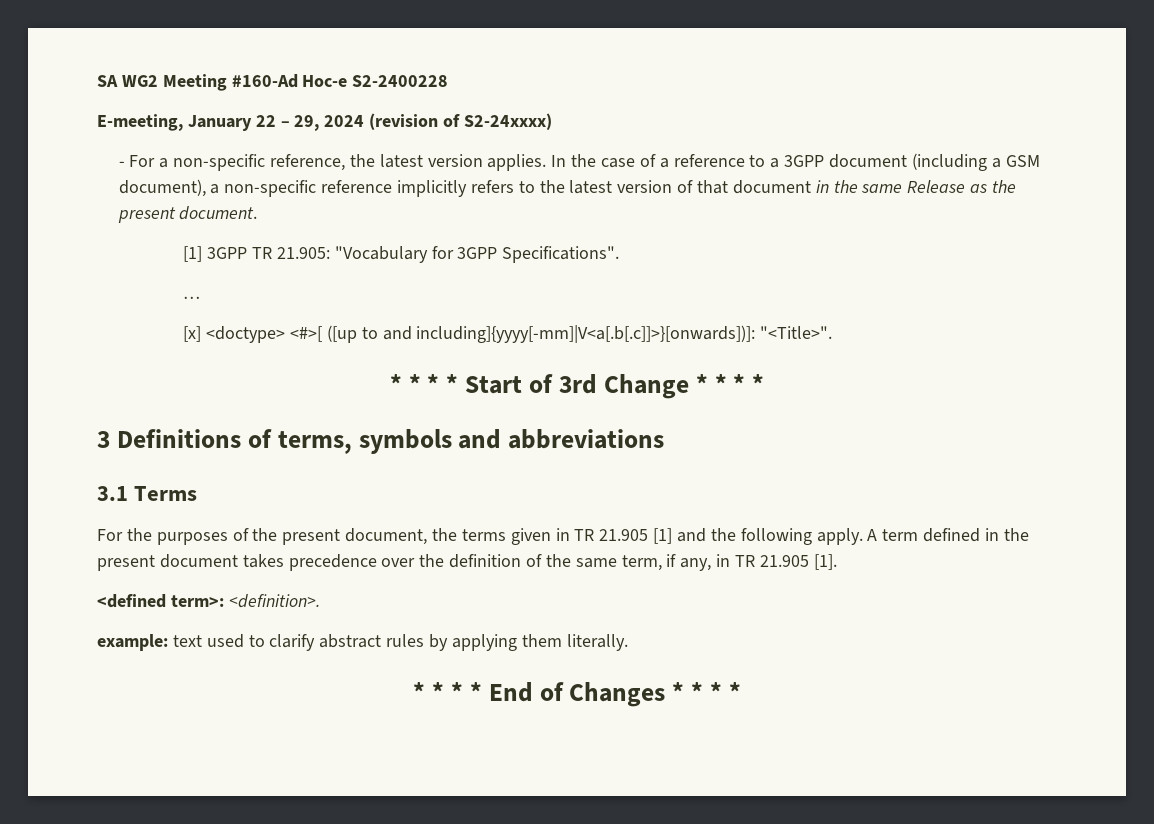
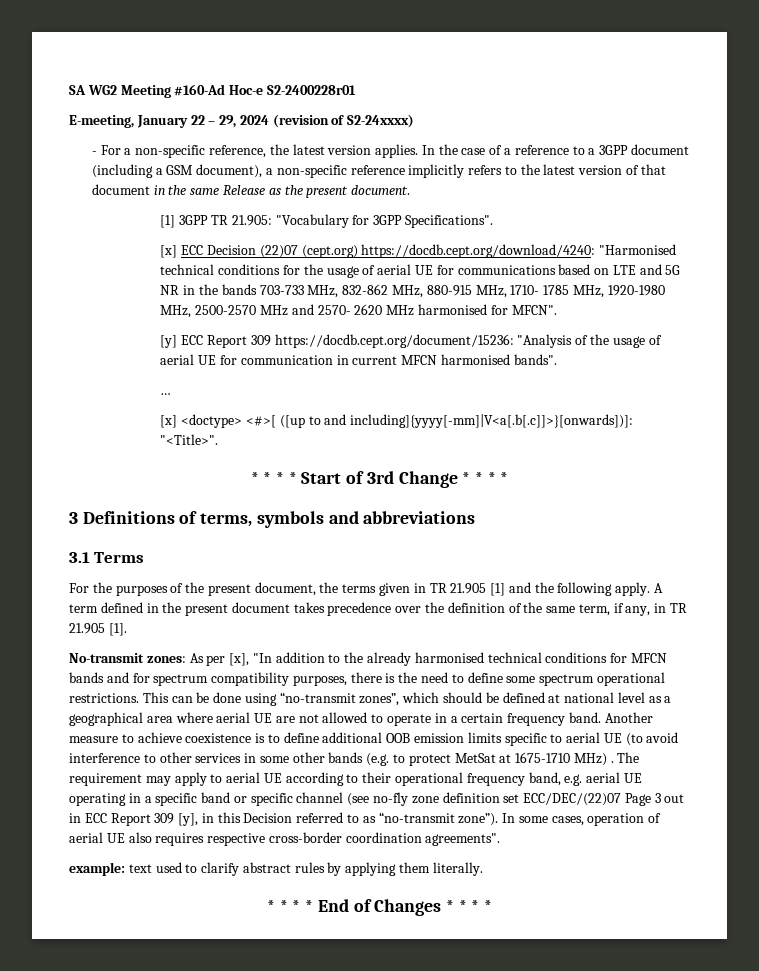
- SA WG2 Meeting #160-Ad Hoc-e S2-2400228
+ SA WG2 Meeting #160-Ad Hoc-e S2-2400228r01
+ [x] ECC Decision (22)07 (cept.org) https://docdb.cept.org/download/4240: "Harmonised technical conditions for the usage of aerial UE for communications based on LTE and 5G NR in the bands 703-733 MHz, 832-862 MHz, 880-915 MHz, 1710- 1785 MHz, 1920-1980 MHz, 2500-2570 MHz and 2570- 2620 MHz harmonised for MFCN".
+ [y] ECC Report 309 https://docdb.cept.org/document/15236: "Analysis of the usage of aerial UE for communication in current MFCN harmonised bands".
- <defined term>: <definition>.
+ No-transmit zones: As per [x], "In addition to the already harmonised technical conditions for MFCN bands and for spectrum compatibility purposes, there is the need to define some spectrum operational restrictions. This can be done using “no-transmit zones”, which should be defined at national level as a geographical area where aerial UE are not allowed to operate in a certain frequency band. Another measure to achieve coexistence is to define additional OOB emission limits specific to aerial UE (to avoid interference to other services in some other bands (e.g. to protect MetSat at 1675-1710 MHz) . The requirement may apply to aerial UE according to their operational frequency band, e.g. aerial UE operating in a specific band or specific channel (see no-fly zone definition set ECC/DEC/(22)07 Page 3 out in ECC Report 309 [y], in this Decision referred to as “no-transmit zone”). In some cases, operation of aerial UE also requires respective cross-border coordination agreements".

